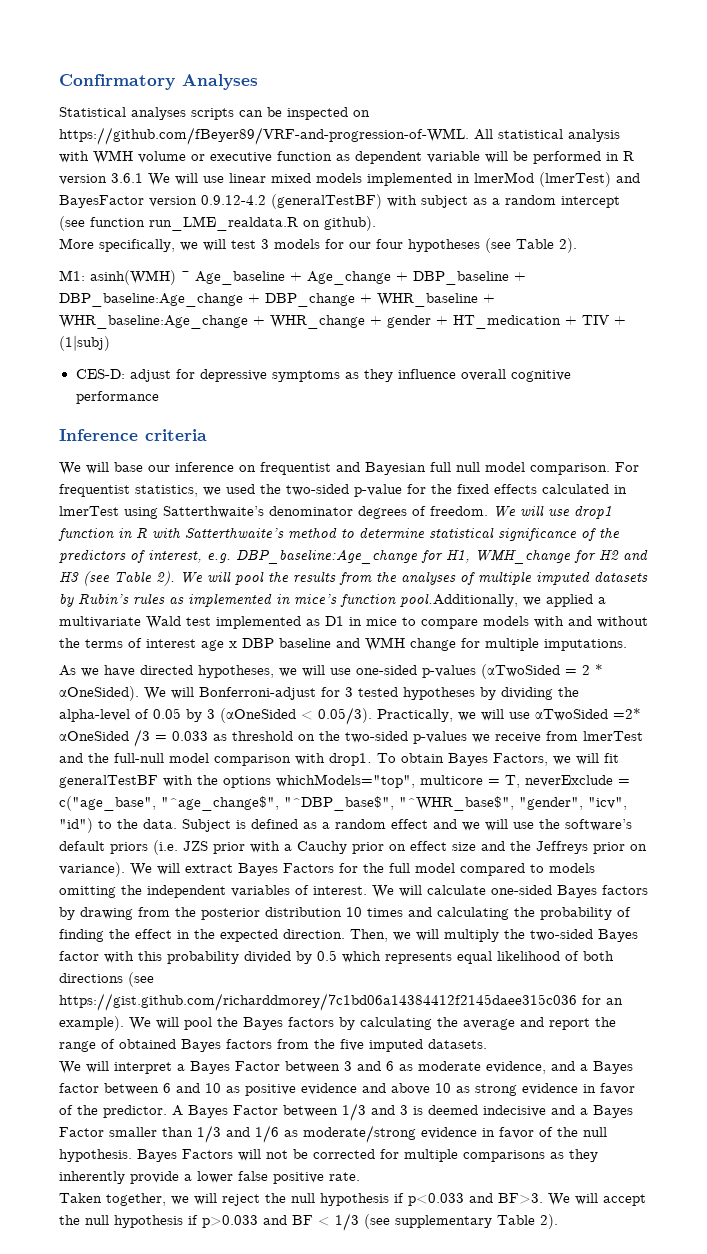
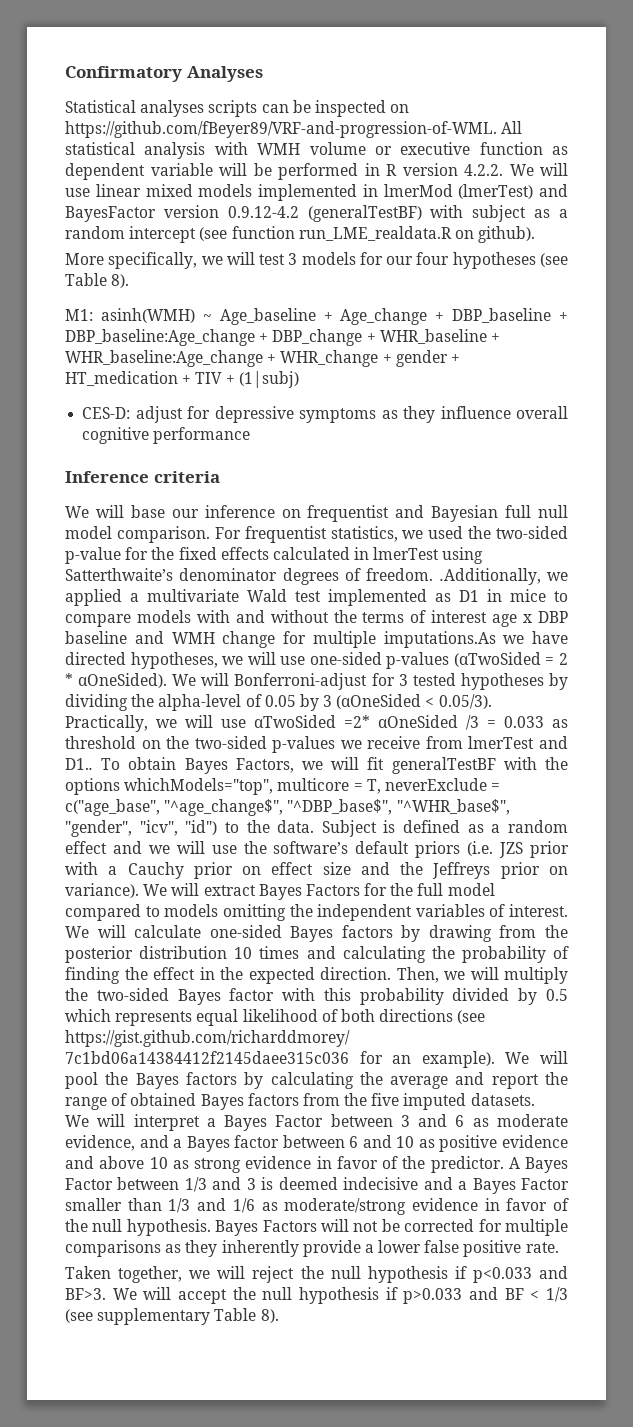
- Statistical analyses scripts can be inspected on https://github.com/fBeyer89/VRF-and-progression-of-WML. All statistical analysis with WMH volume or executive function as dependent variable will be performed in R version 3.6.1 We will use linear mixed models implemented in lmerMod (lmerTest) and BayesFactor version 0.9.12-4.2 (generalTestBF) with subject as a random intercept (see function run_LME_realdata.R on github).
+ Statistical analyses scripts can be inspected on https://github.com/fBeyer89/VRF-and-progression-of-WML. All statistical analysis with WMH volume or executive function as dependent variable will be performed in R version 4.2.2. We will use linear mixed models implemented in lmerMod (lmerTest) and BayesFactor version 0.9.12-4.2 (generalTestBF) with subject as a random intercept (see function run_LME_realdata.R on github).
- More specifically, we will test 3 models for our four hypotheses (see Table 2).
+ More specifically, we will test 3 models for our four hypotheses (see Table 8).
- For frequentist statistics, we used the two-sided p-value for the fixed effects calculated in lmerTest using Satterthwaite’s denominator degrees of freedom. We will use drop1 function in R with Satterthwaite’s method to determine statistical significance of the predictors of interest, e.g. DBP_baseline:Age_change for H1, WMH_change for H2 and H3 (see Table 2). We will pool the results from the analyses of multiple imputed datasets by Rubin’s rules as implemented in mice’s function pool.Additionally, we applied a multivariate Wald test implemented as D1 in mice to compare models with and without the terms of interest age x DBP baseline and WMH change for multiple imputations.
- As we have directed hypotheses, we will use one-sided p-values (αTwoSided = 2 * αOneSided).
+ For frequentist statistics, we used the two-sided p-value for the fixed effects calculated in lmerTest using Satterthwaite’s denominator degrees of freedom. .Additionally, we applied a multivariate Wald test implemented as D1 in mice to compare models with and without the terms of interest age x DBP baseline and WMH change for multiple imputations.As we have directed hypotheses, we will use one-sided p-values (αTwoSided = 2 * αOneSided).
- We will Bonferroni-adjust for 3 tested hypotheses by dividing the alpha-level of 0.05 by 3 (αOneSided < 0.05/3). Practically, we will use αTwoSided =2* αOneSided /3 = 0.033 as threshold on the two-sided p-values we receive from lmerTest and the full-null model comparison with drop1.
+ We will Bonferroni-adjust for 3 tested hypotheses by dividing the alpha-level of 0.05 by 3 (αOneSided < 0.05/3). Practically, we will use αTwoSided =2* αOneSided /3 = 0.033 as threshold on the two-sided p-values we receive from lmerTest and D1..
- We will accept the null hypothesis if p>0.033 and BF < 1/3 (see supplementary Table 2).
+ We will accept the null hypothesis if p>0.033 and BF < 1/3 (see supplementary Table 8).

